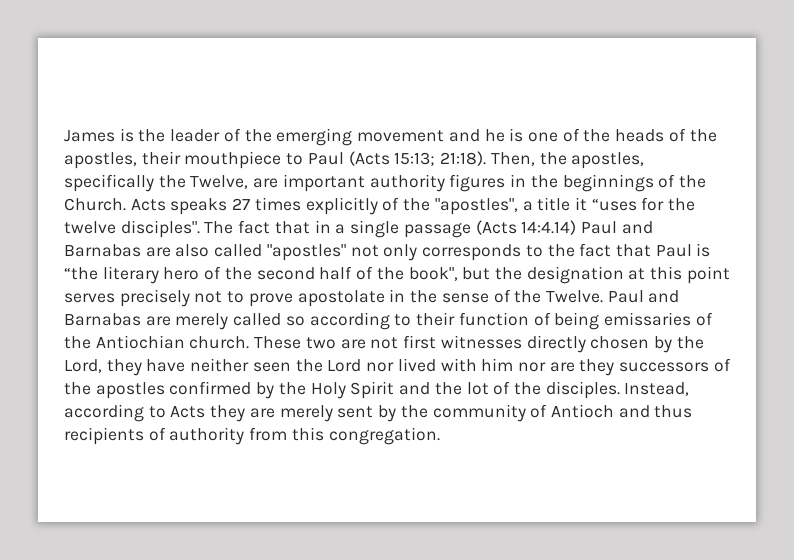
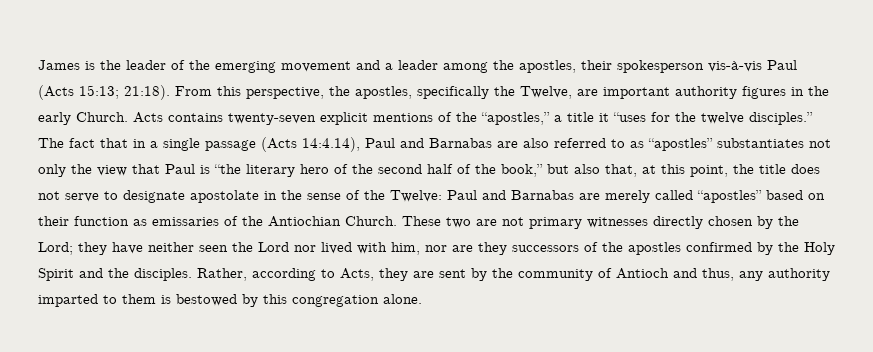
- James is the leader of the emerging movement and he is one of the heads of the apostles, their mouthpiece to Paul (Acts 15:13; 21:18).
+ James is the leader of the emerging movement and a leader among the apostles, their spokesperson vis-à-vis Paul (Acts 15:13; 21:18).
- Then, the apostles, specifically the Twelve, are important authority figures in the beginnings of the Church. Acts speaks 27 times explicitly of the "apostles", a title it “uses for the twelve disciples".
+ From this perspective, the apostles, specifically the Twelve, are important authority figures in the early Church. Acts contains twenty-seven explicit mentions of the “apostles,” a title it “uses for the twelve disciples.”
- The fact that in a single passage (Acts 14:4.14) Paul and Barnabas are also called "apostles" not only corresponds to the fact that Paul is “the literary hero of the second half of the book", but the designation at this point serves precisely not to prove apostolate in the sense of the Twelve. Paul and Barnabas are merely called so according to their function of being emissaries of the Antiochian church.
+ The fact that in a single passage (Acts 14:4.14), Paul and Barnabas are also referred to as “apostles” substantiates not only the view that Paul is “the literary hero of the second half of the book,” but also that, at this point, the title does not serve to designate apostolate in the sense of the Twelve: Paul and Barnabas are merely called “apostles” based on their function as emissaries of the Antiochian Church.
- These two are not first witnesses directly chosen by the Lord, they have neither seen the Lord nor lived with him nor are they successors of the apostles confirmed by the Holy Spirit and the lot of the disciples. Instead, according to Acts they are merely sent by the community of Antioch and thus recipients of authority from this congregation.
+ These two are not primary witnesses directly chosen by the Lord; they have neither seen the Lord nor lived with him, nor are they successors of the apostles confirmed by the Holy Spirit and the disciples. Rather, according to Acts, they are sent by the community of Antioch and thus, any authority imparted to them is bestowed by this congregation alone.

